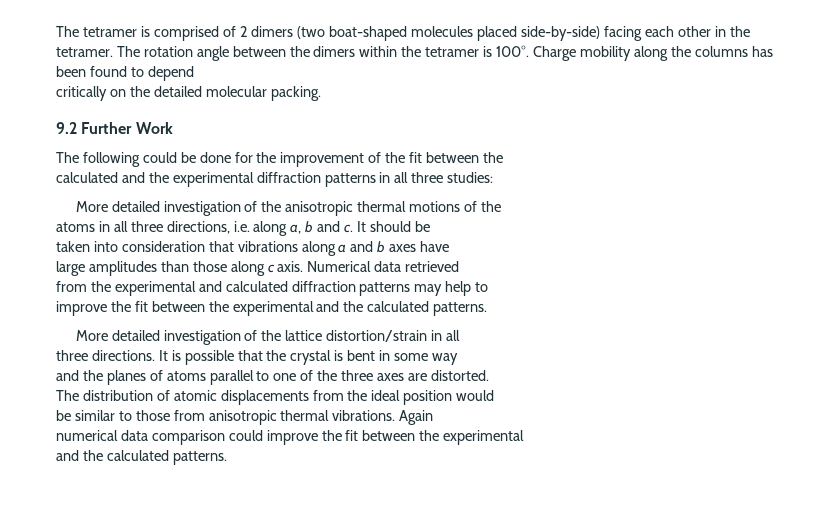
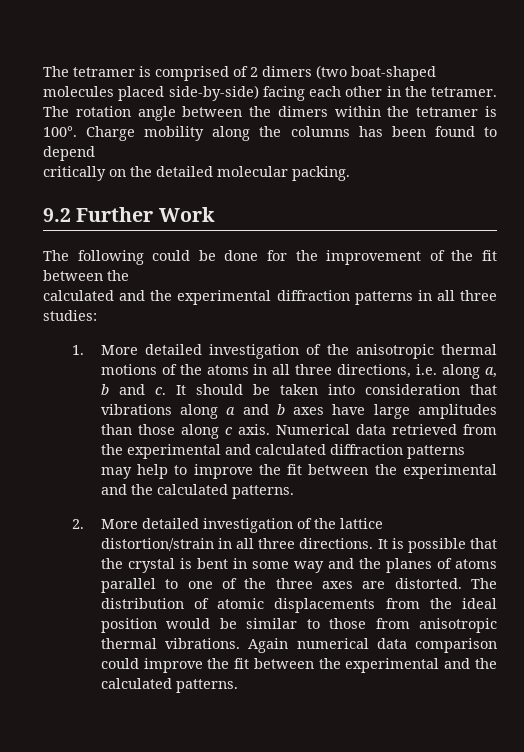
- More detailed investigation of the anisotropic thermal motions of the
- atoms in all three directions, i.e. along a, b and c.
+ 1. More detailed investigation of the anisotropic thermal motions of the atoms in all three directions, i.e. along a, b and c.
- It should be
- taken into consideration that vibrations along a and b axes have
- large amplitudes than those along c axis.
+ It should be taken into consideration that vibrations along a and b axes have large amplitudes than those along c axis.
- Numerical data retrieved
- from the experimental and calculated diffraction patterns may help to
- improve the fit between the experimental and the calculated patterns.
+ Numerical data retrieved from the experimental and calculated diffraction patterns may help to improve the fit between the experimental and the calculated patterns.
- More detailed investigation of the lattice distortion/strain in all
- three directions.
+ 2. More detailed investigation of the lattice distortion/strain in all three directions.
- It is possible that the crystal is bent in some way
- and the planes of atoms parallel to one of the three axes are distorted.
- The distribution of atomic displacements from the ideal position would
- be similar to those from anisotropic thermal vibrations.
+ It is possible that the crystal is bent in some way and the planes of atoms parallel to one of the three axes are distorted. The distribution of atomic displacements from the ideal position would be similar to those from anisotropic thermal vibrations.
- Again
- numerical data comparison could improve the fit between the experimental
- and the calculated patterns.
+ Again numerical data comparison could improve the fit between the experimental and the calculated patterns.

